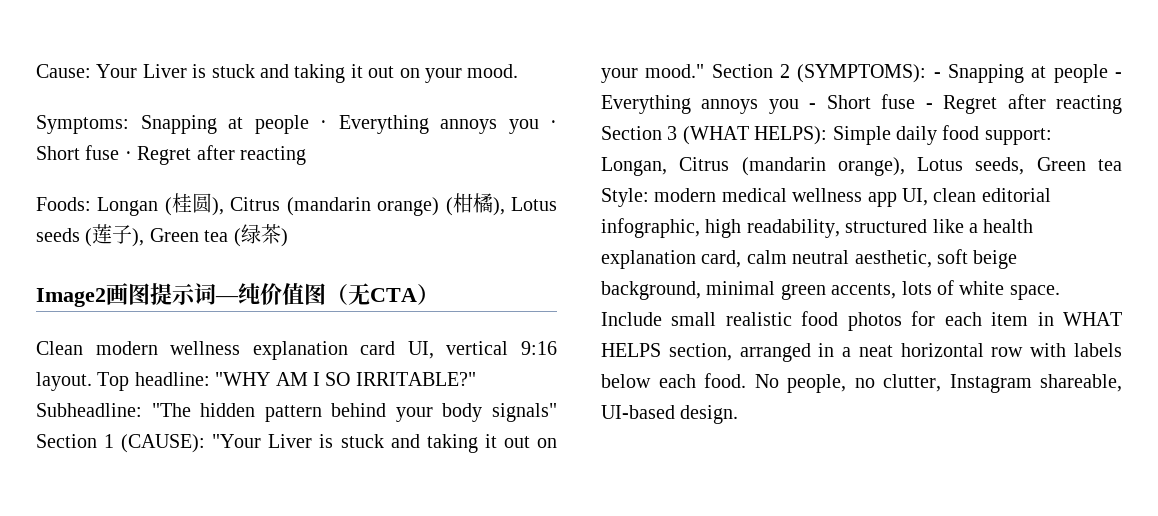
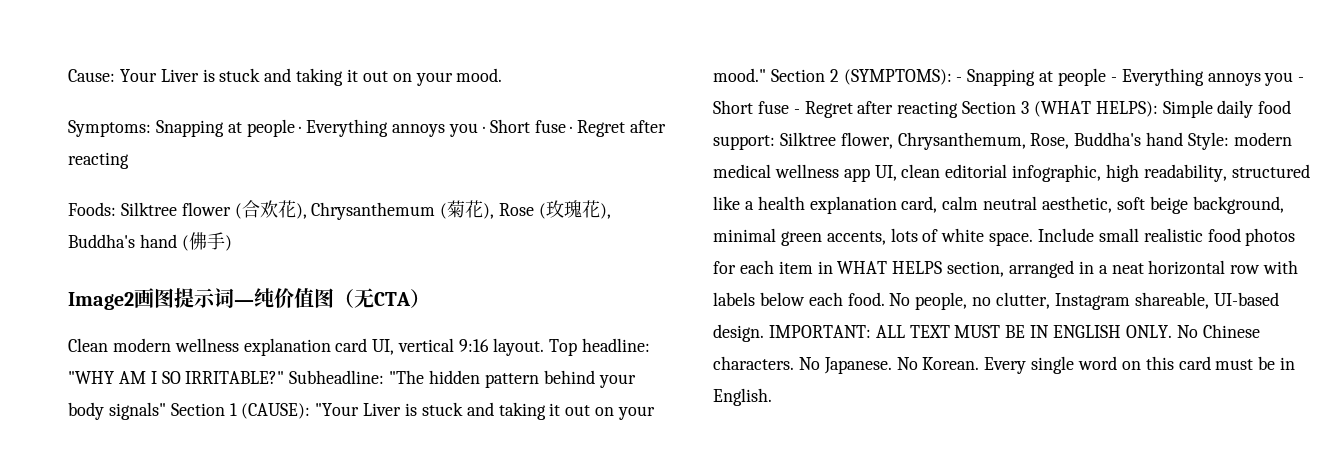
- Foods: Longan (桂圆), Citrus (mandarin orange) (柑橘), Lotus seeds (莲子), Green tea (绿茶)
+ Foods: Silktree flower (合欢花), Chrysanthemum (菊花), Rose (玫瑰花), Buddha's hand (佛手)
- Section 2 (SYMPTOMS): - Snapping at people - Everything annoys you - Short fuse - Regret after reacting Section 3 (WHAT HELPS): Simple daily food support: Longan, Citrus (mandarin orange), Lotus seeds, Green tea Style: modern medical wellness app UI, clean editorial infographic, high readability, structured like a health explanation card, calm neutral aesthetic, soft beige background, minimal green accents, lots of white space.
+ Section 2 (SYMPTOMS): - Snapping at people - Everything annoys you - Short fuse - Regret after reacting Section 3 (WHAT HELPS): Simple daily food support: Silktree flower, Chrysanthemum, Rose, Buddha's hand Style: modern medical wellness app UI, clean editorial infographic, high readability, structured like a health explanation card, calm neutral aesthetic, soft beige background, minimal green accents, lots of white space.
+ IMPORTANT: ALL TEXT MUST BE IN ENGLISH ONLY. No Chinese characters. No Japanese. No Korean. Every single word on this card must be in English.

